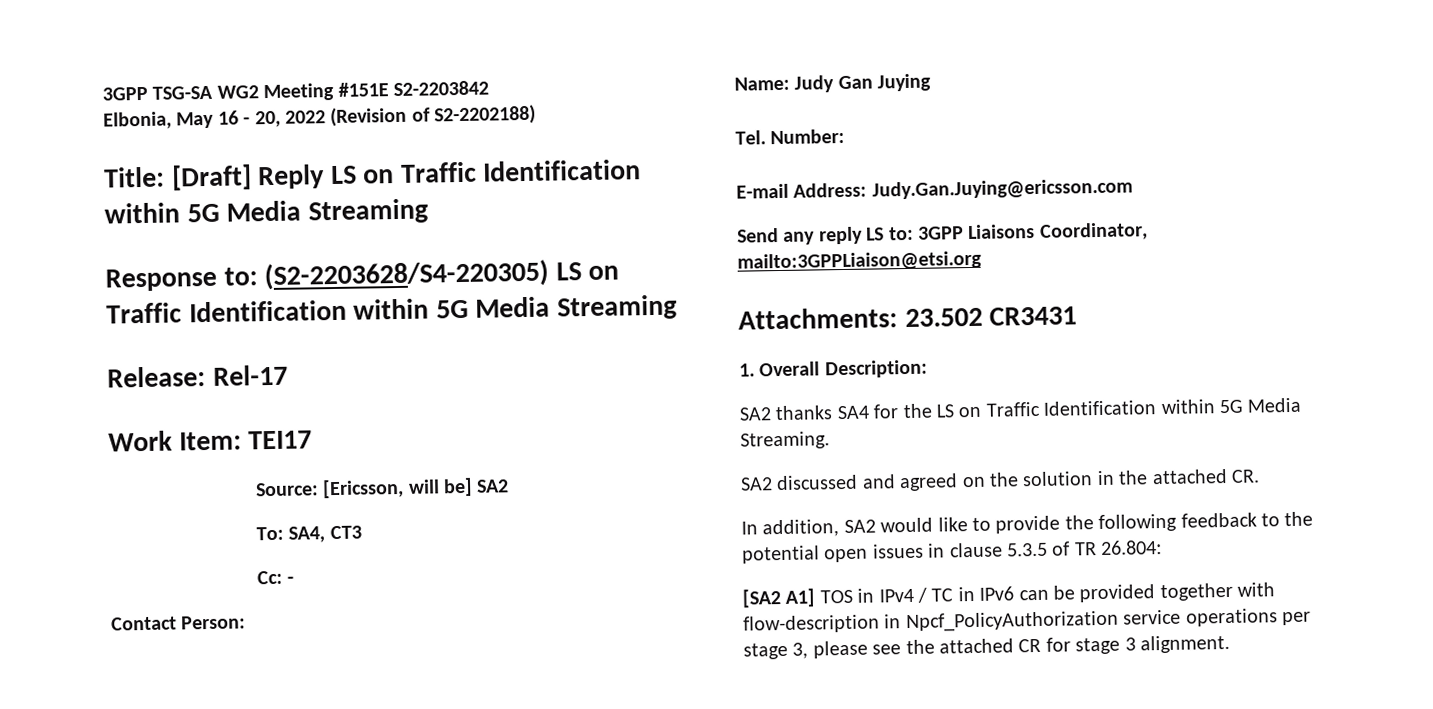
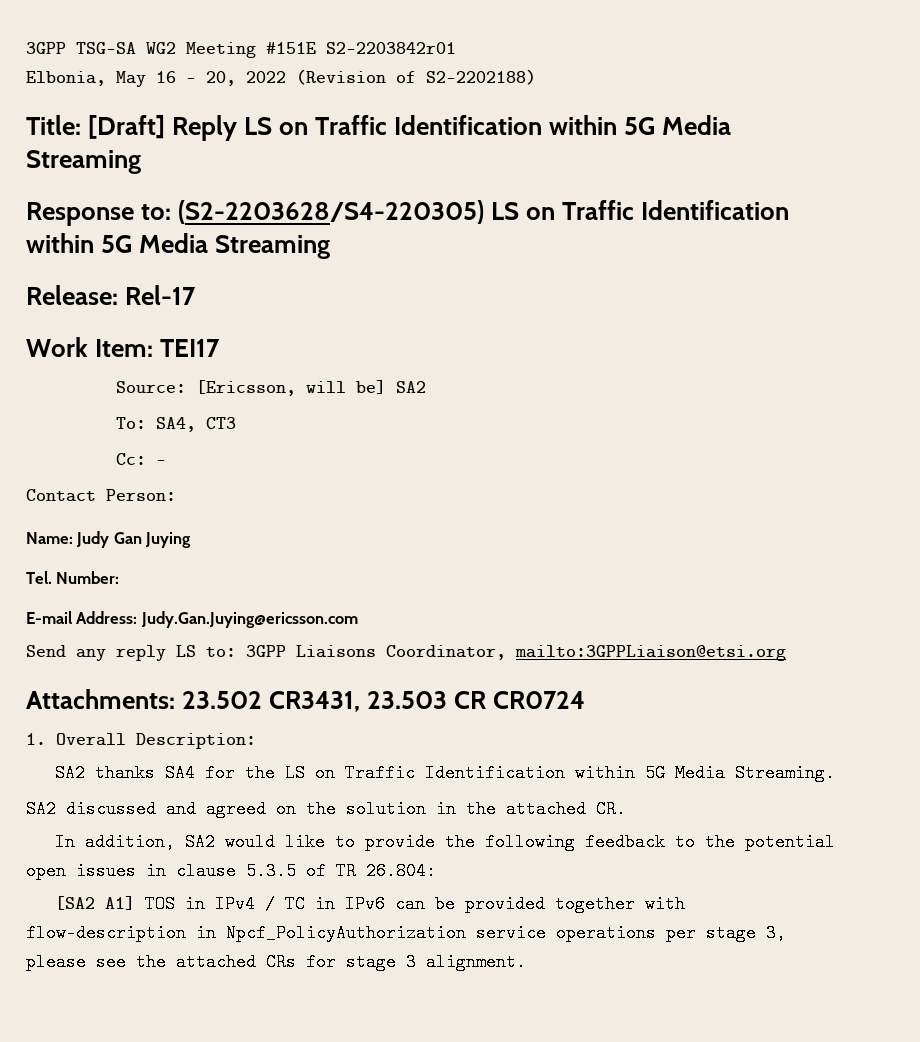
- 3GPP TSG-SA WG2 Meeting #151E S2-2203842
+ 3GPP TSG-SA WG2 Meeting #151E S2-2203842r01
- Attachments: 23.502 CR3431
+ Attachments: 23.502 CR3431, 23.503 CR CR0724
- [SA2 A1] TOS in IPv4 / TC in IPv6 can be provided together with flow-description in Npcf_PolicyAuthorization service operations per stage 3, please see the attached CR for stage 3 alignment.
+ [SA2 A1] TOS in IPv4 / TC in IPv6 can be provided together with flow-description in Npcf_PolicyAuthorization service operations per stage 3, please see the attached CRs for stage 3 alignment.

